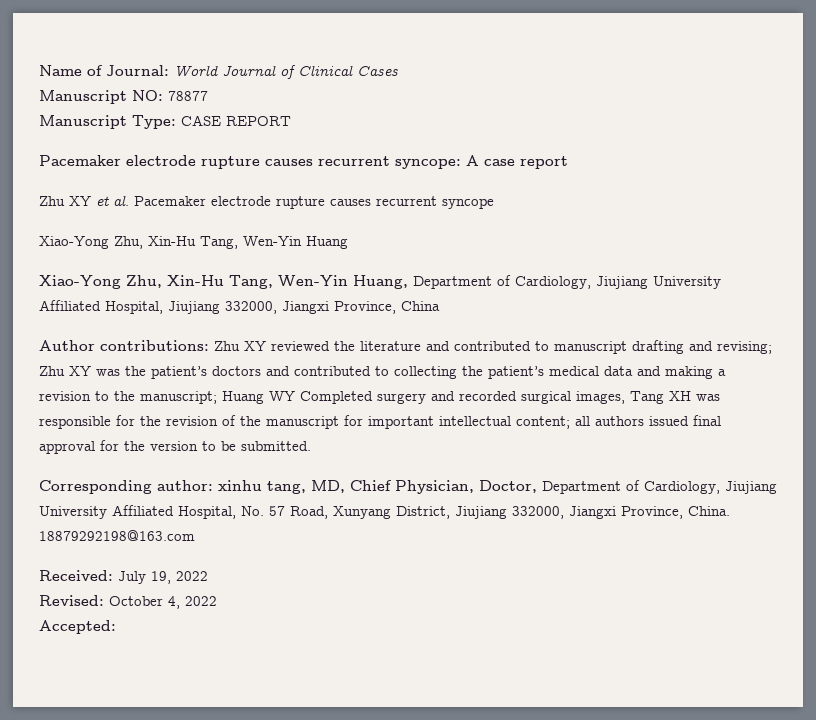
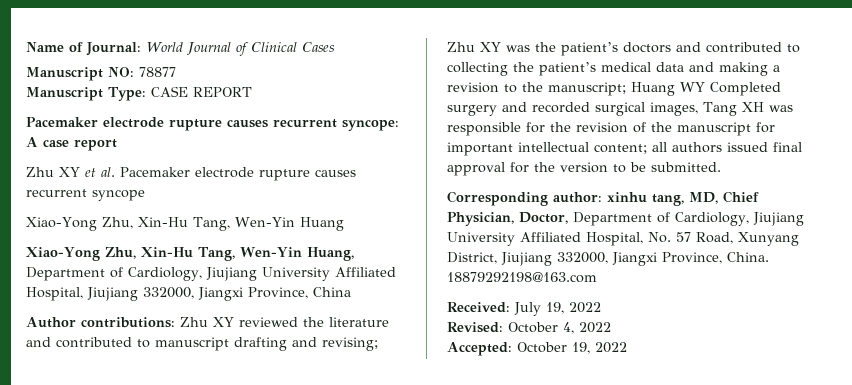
- Accepted:
+ Accepted: October 19, 2022

